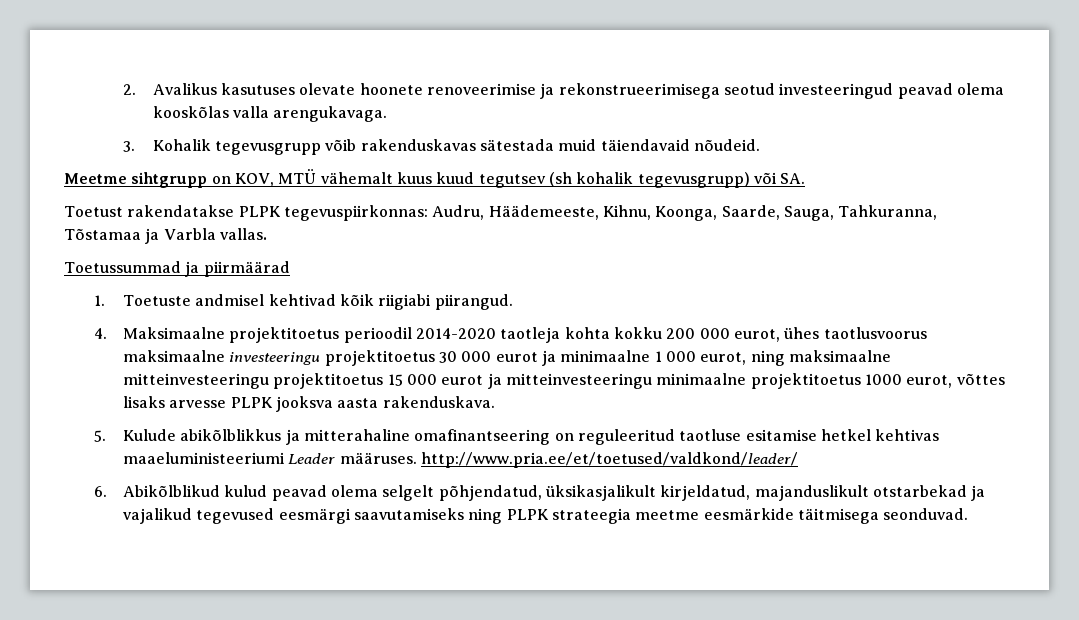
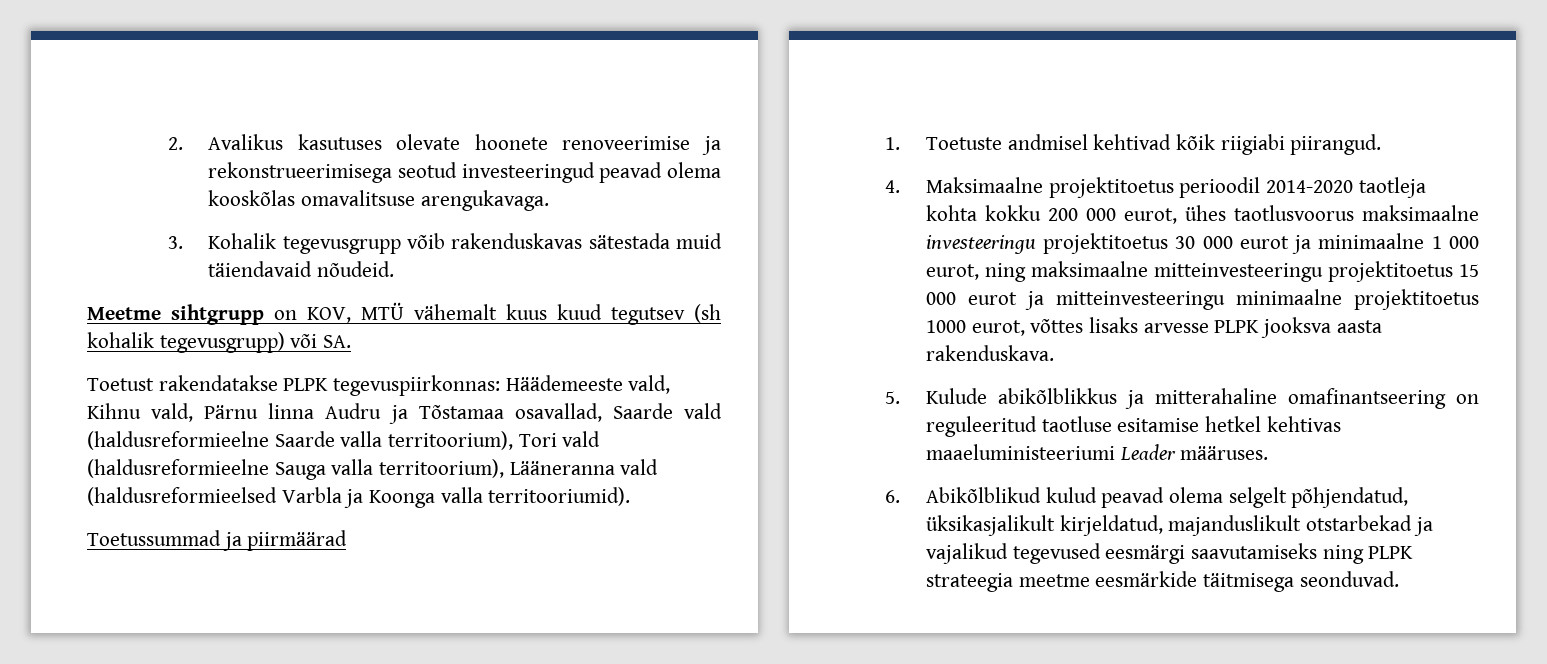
- 2. Avalikus kasutuses olevate hoonete renoveerimise ja rekonstrueerimisega seotud investeeringud peavad olema kooskõlas valla arengukavaga.
+ 2. Avalikus kasutuses olevate hoonete renoveerimise ja rekonstrueerimisega seotud investeeringud peavad olema kooskõlas omavalitsuse arengukavaga.
- Toetust rakendatakse PLPK tegevuspiirkonnas: Audru, Häädemeeste, Kihnu, Koonga, Saarde, Sauga, Tahkuranna, Tõstamaa ja Varbla vallas.
+ Toetust rakendatakse PLPK tegevuspiirkonnas: Häädemeeste vald, Kihnu vald, Pärnu linna Audru ja Tõstamaa osavallad, Saarde vald (haldusreformieelne Saarde valla territoorium), Tori vald (haldusreformieelne Sauga valla territoorium), Lääneranna vald (haldusreformieelsed Varbla ja Koonga valla territooriumid).
- 5. Kulude abikõlblikkus ja mitterahaline omafinantseering on reguleeritud taotluse esitamise hetkel kehtivas maaeluministeeriumi Leader määruses. http://www.pria.ee/et/toetused/valdkond/leader/
+ 5. Kulude abikõlblikkus ja mitterahaline omafinantseering on reguleeritud taotluse esitamise hetkel kehtivas maaeluministeeriumi Leader määruses.

